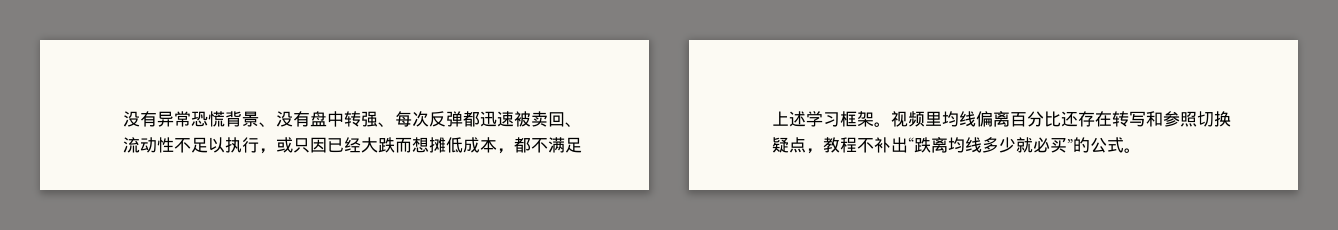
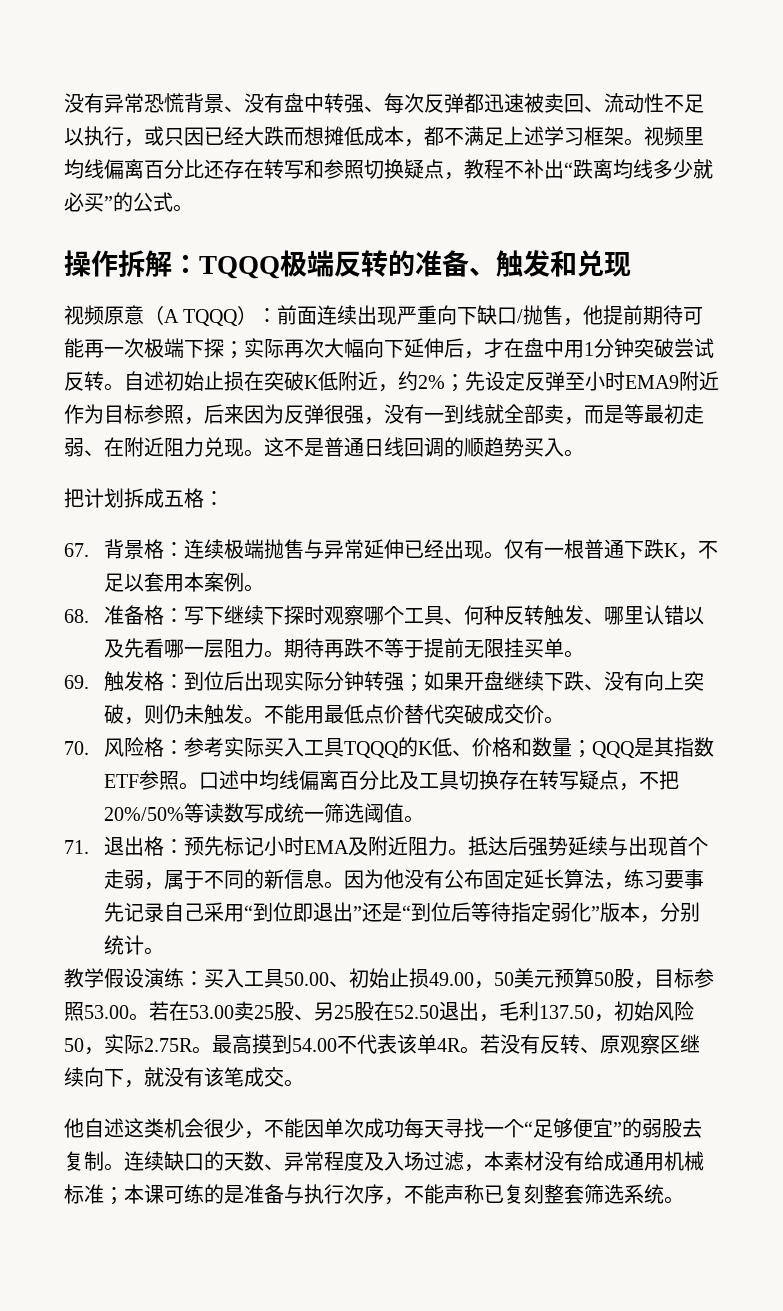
+ 操作拆解：TQQQ极端反转的准备、触发和兑现
+ 视频原意（A TQQQ）：前面连续出现严重向下缺口/抛售，他提前期待可能再一次极端下探；实际再次大幅向下延伸后，才在盘中用1分钟突破尝试反转。自述初始止损在突破K低附近，约2%；先设定反弹至小时EMA9附近作为目标参照，后来因为反弹很强，没有一到线就全部卖，而是等最初走弱、在附近阻力兑现。这不是普通日线回调的顺趋势买入。
+ 把计划拆成五格：
+ 67.背景格：连续极端抛售与异常延伸已经出现。仅有一根普通下跌K，不足以套用本案例。
+ 68.准备格：写下继续下探时观察哪个工具、何种反转触发、哪里认错以及先看哪一层阻力。期待再跌不等于提前无限挂买单。
+ 69.触发格：到位后出现实际分钟转强；如果开盘继续下跌、没有向上突破，则仍未触发。不能用最低点价替代突破成交价。
+ 70.风险格：参考实际买入工具TQQQ的K低、价格和数量；QQQ是其指数ETF参照。口述中均线偏离百分比及工具切换存在转写疑点，不把20%/50%等读数写成统一筛选阈值。
+ 71.退出格：预先标记小时EMA及附近阻力。抵达后强势延续与出现首个走弱，属于不同的新信息。因为他没有公布固定延长算法，练习要事先记录自己采用“到位即退出”还是“到位后等待指定弱化”版本，分别统计。
+ 教学假设演练：买入工具50.00、初始止损49.00，50美元预算50股，目标参照53.00。若在53.00卖25股、另25股在52.50退出，毛利137.50，初始风险50，实际2.75R。最高摸到54.00不代表该单4R。若没有反转、原观察区继续向下，就没有该笔成交。
+ 他自述这类机会很少，不能因单次成功每天寻找一个“足够便宜”的弱股去复制。连续缺口的天数、异常程度及入场过滤，本素材没有给成通用机械标准；本课可练的是准备与执行次序，不能声称已复刻整套筛选系统。

